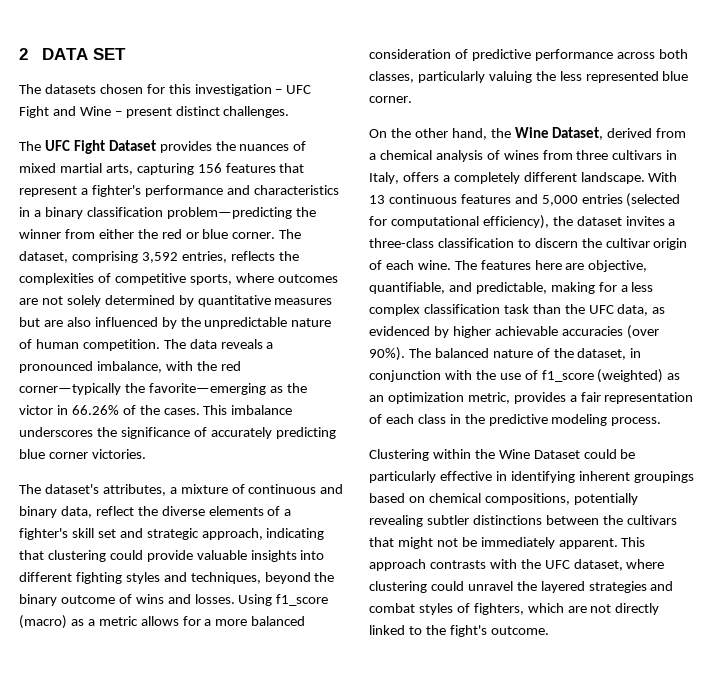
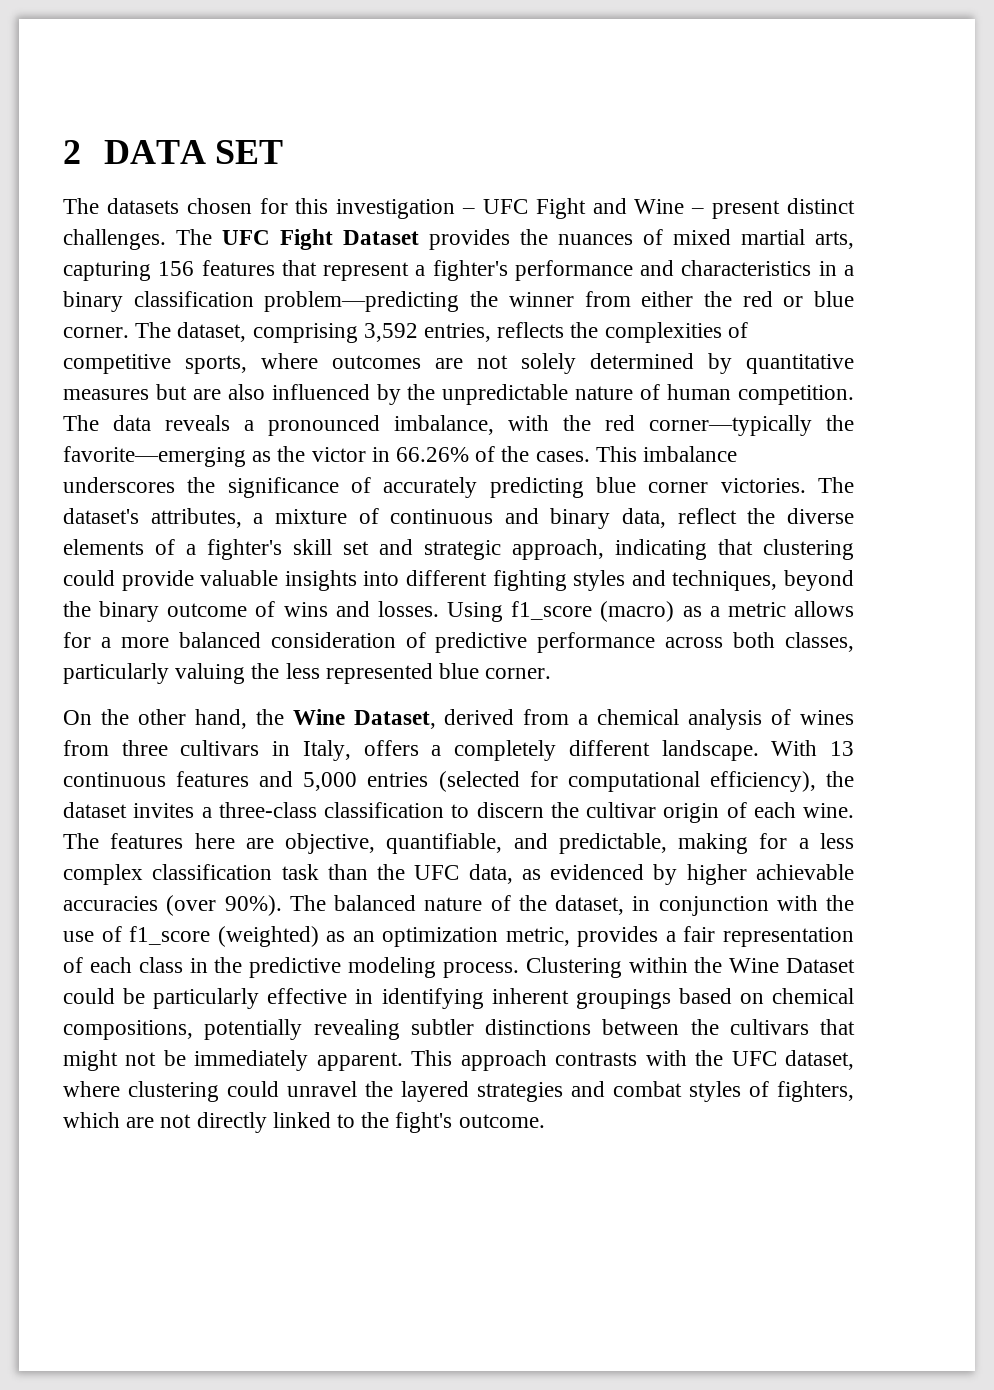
- The datasets chosen for this investigation – UFC Fight and Wine – present distinct challenges.
- The UFC Fight Dataset provides the nuances of mixed martial arts, capturing 156 features that represent a fighter's performance and characteristics in a binary classification problem—predicting the winner from either the red or blue corner.
+ The datasets chosen for this investigation – UFC Fight and Wine – present distinct challenges. The UFC Fight Dataset provides the nuances of mixed martial arts, capturing 156 features that represent a fighter's performance and characteristics in a binary classification problem—predicting the winner from either the red or blue corner.
- This imbalance underscores the significance of accurately predicting blue corner victories.
- The dataset's attributes, a mixture of continuous and binary data, reflect the diverse elements of a fighter's skill set and strategic approach, indicating that clustering could provide valuable insights into different fighting styles and techniques, beyond the binary outcome of wins and losses.
+ This imbalance underscores the significance of accurately predicting blue corner victories. The dataset's attributes, a mixture of continuous and binary data, reflect the diverse elements of a fighter's skill set and strategic approach, indicating that clustering could provide valuable insights into different fighting styles and techniques, beyond the binary outcome of wins and losses.
- The balanced nature of the dataset, in conjunction with the use of f1_score (weighted) as an optimization metric, provides a fair representation of each class in the predictive modeling process.
- Clustering within the Wine Dataset could be particularly effective in identifying inherent groupings based on chemical compositions, potentially revealing subtler distinctions between the cultivars that might not be immediately apparent.
+ The balanced nature of the dataset, in conjunction with the use of f1_score (weighted) as an optimization metric, provides a fair representation of each class in the predictive modeling process. Clustering within the Wine Dataset could be particularly effective in identifying inherent groupings based on chemical compositions, potentially revealing subtler distinctions between the cultivars that might not be immediately apparent.

